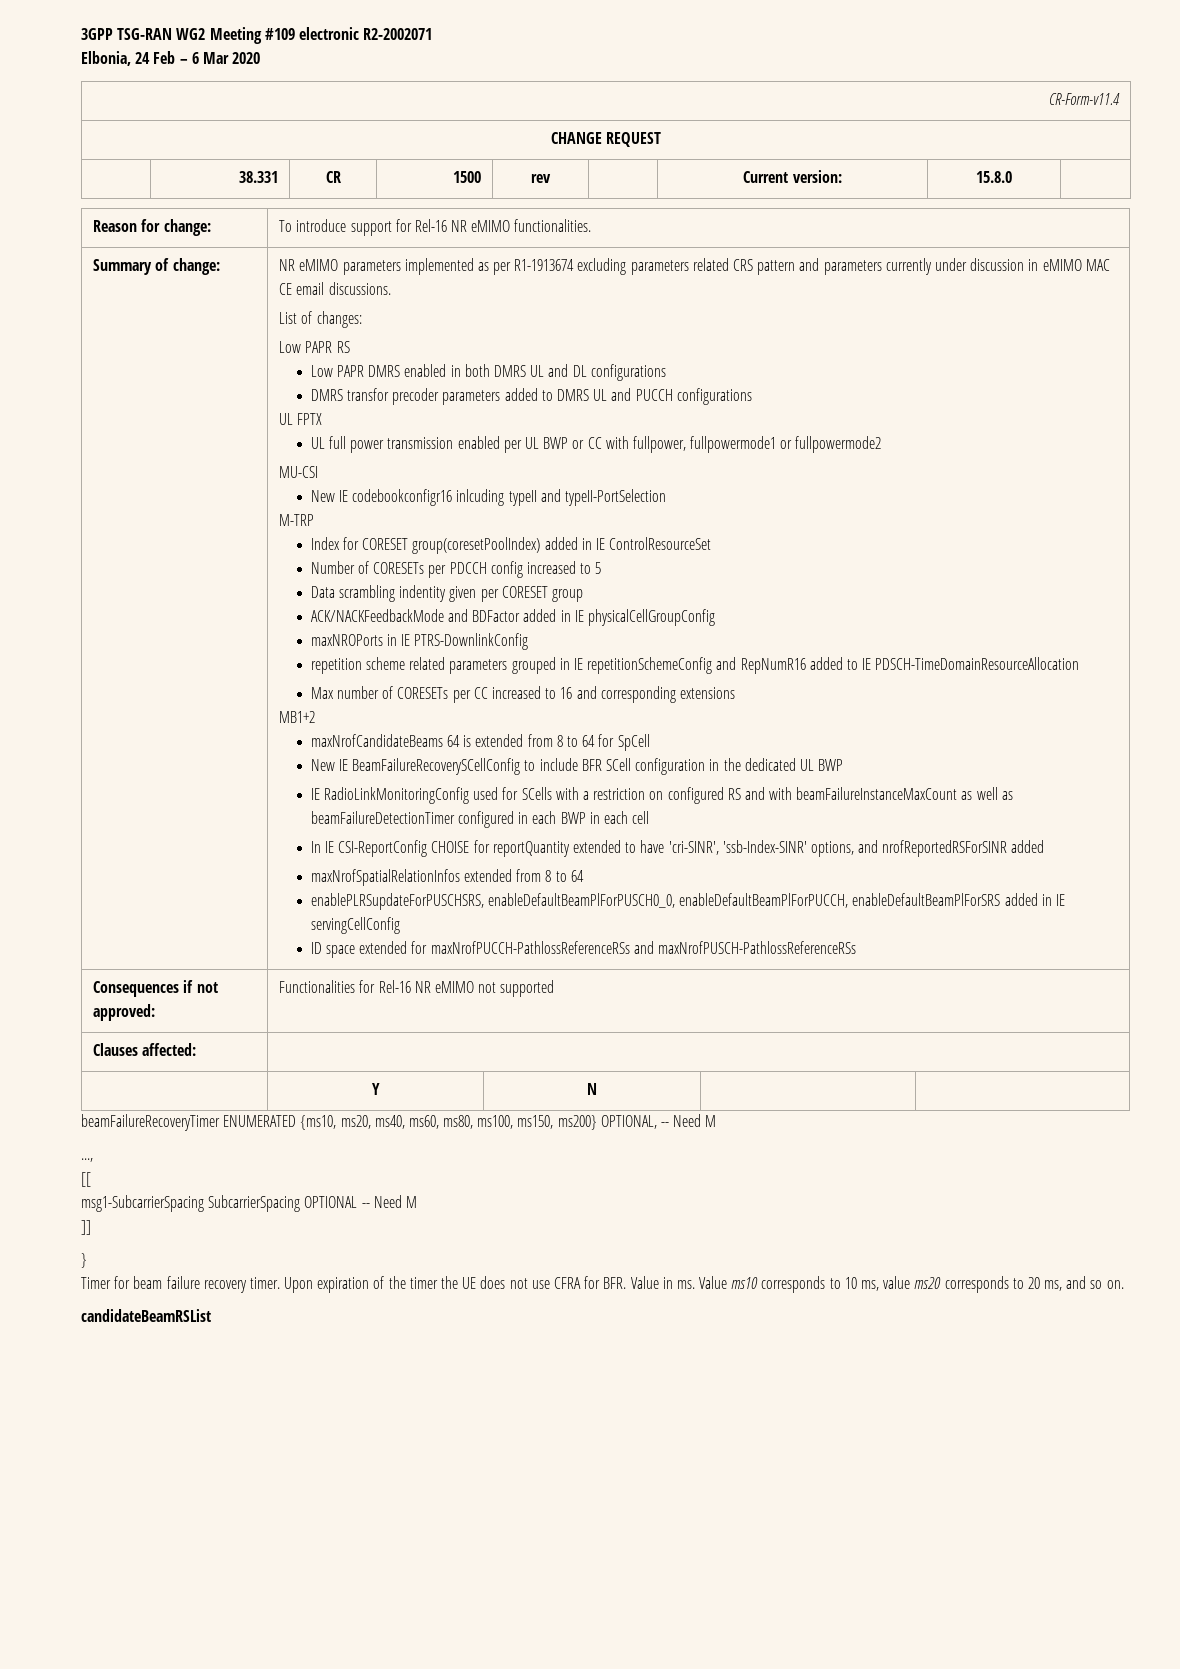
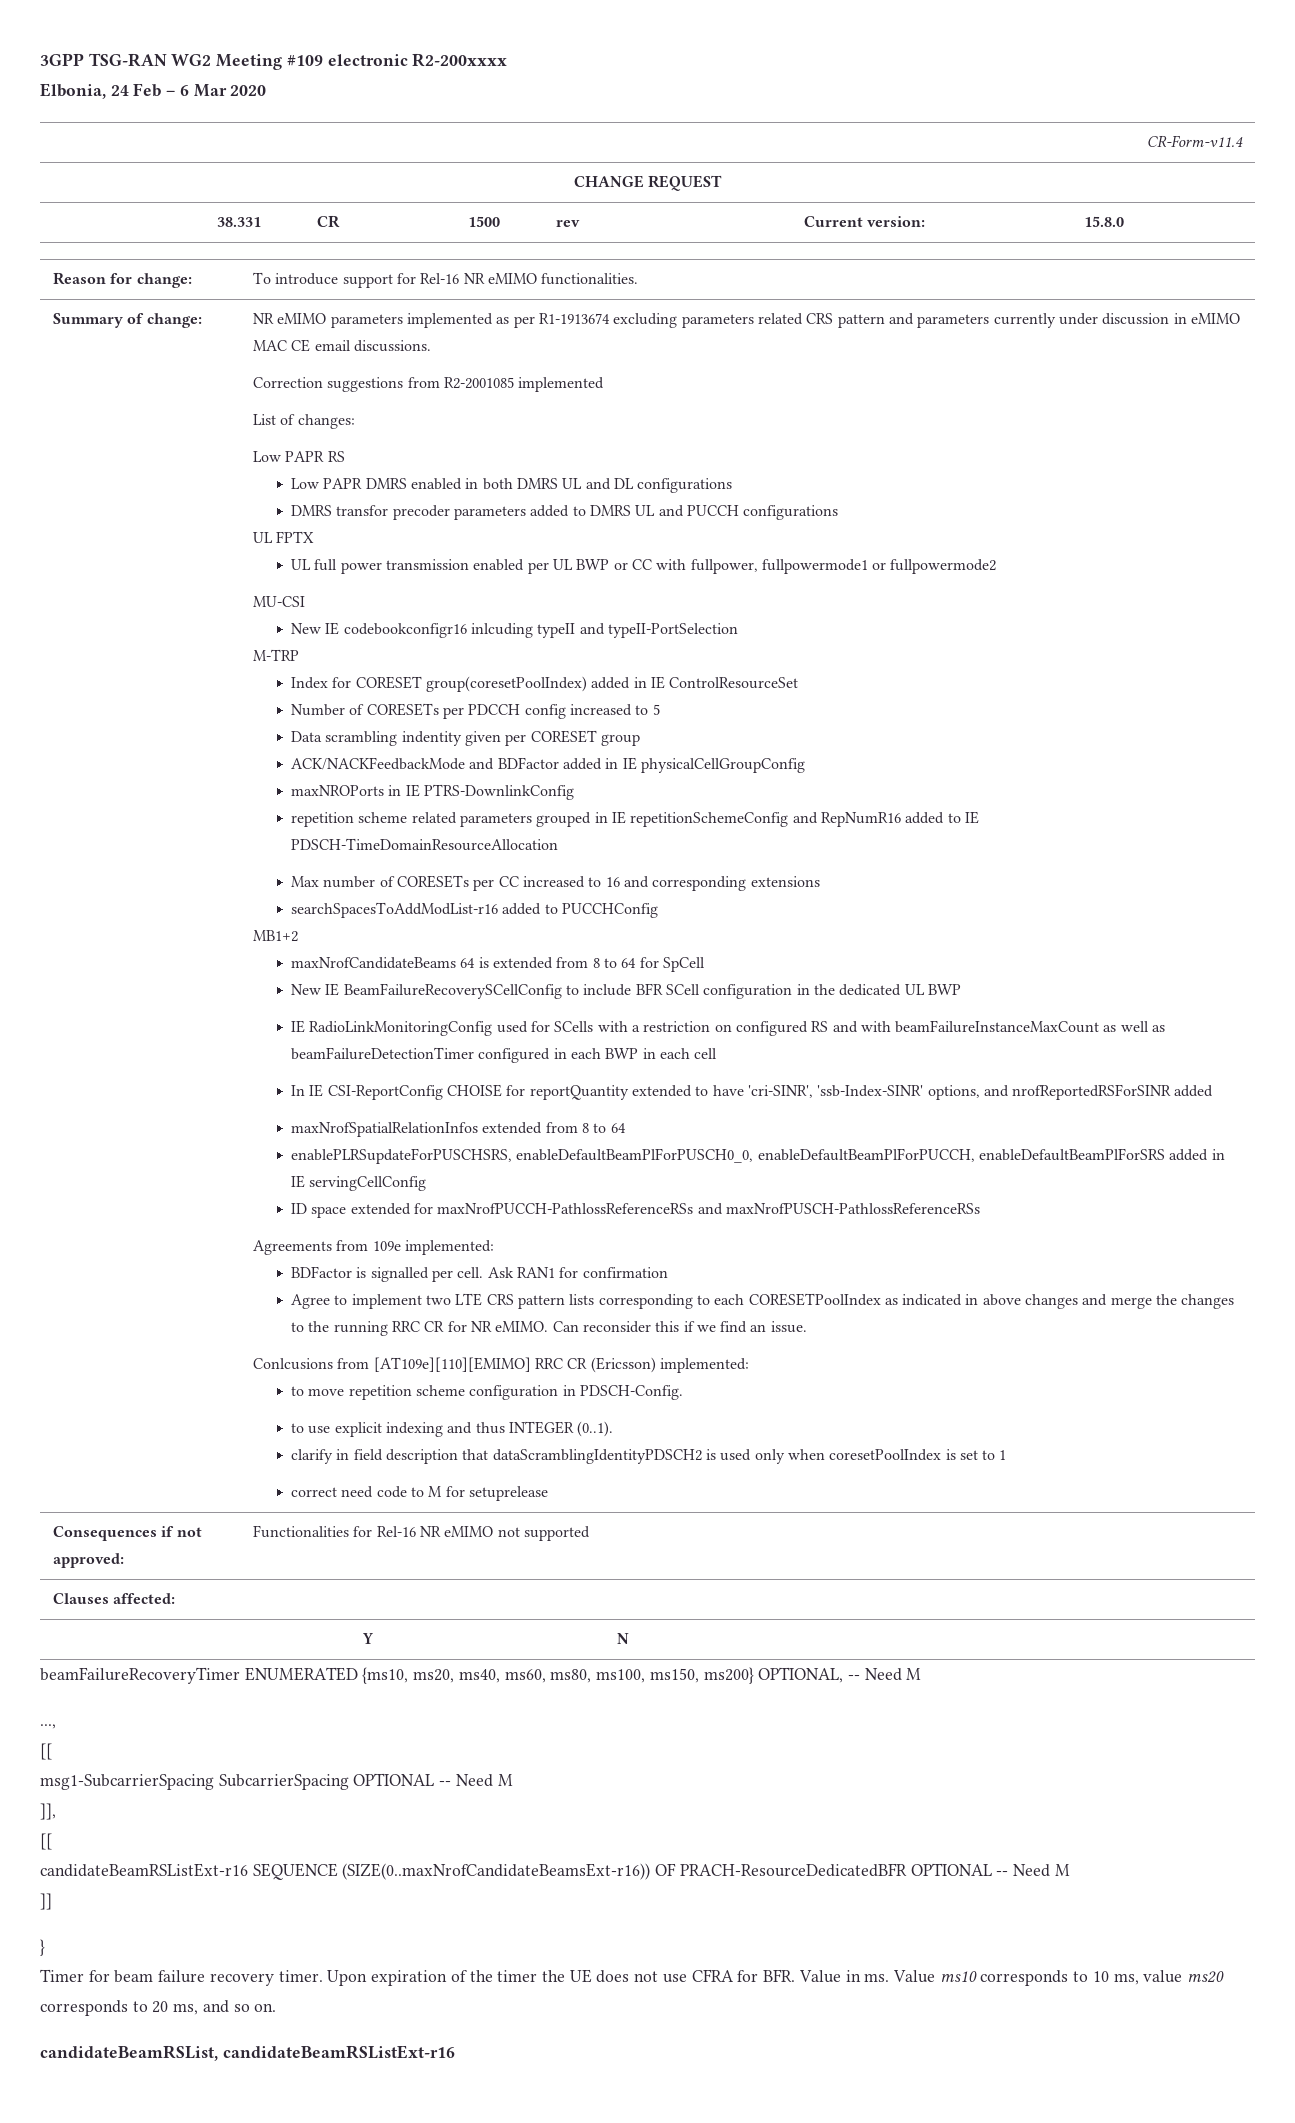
- 3GPP TSG-RAN WG2 Meeting #109 electronic R2-2002071
+ 3GPP TSG-RAN WG2 Meeting #109 electronic R2-200xxxx
+ Correction suggestions from R2-2001085 implemented
+ searchSpacesToAddModList-r16 added to PUCCHConfig
+ Agreements from 109e implemented:
+ BDFactor is signalled per cell. Ask RAN1 for confirmation
+ Agree to implement two LTE CRS pattern lists corresponding to each CORESETPoolIndex as indicated in above changes and merge the changes to the running RRC CR for NR eMIMO. Can reconsider this if we find an issue.
+ Conlcusions from [AT109e][110][EMIMO] RRC CR (Ericsson) implemented:
+ to move repetition scheme configuration in PDSCH-Config.
+ to use explicit indexing and thus INTEGER (0..1).
+ clarify in field description that dataScramblingIdentityPDSCH2 is used only when coresetPoolIndex is set to 1
+ correct need code to M for setuprelease
+ ]],
+ [[
+ candidateBeamRSListExt-r16 SEQUENCE (SIZE(0..maxNrofCandidateBeamsExt-r16)) OF PRACH-ResourceDedicatedBFR OPTIONAL -- Need M
- candidateBeamRSList
+ candidateBeamRSList, candidateBeamRSListExt-r16

